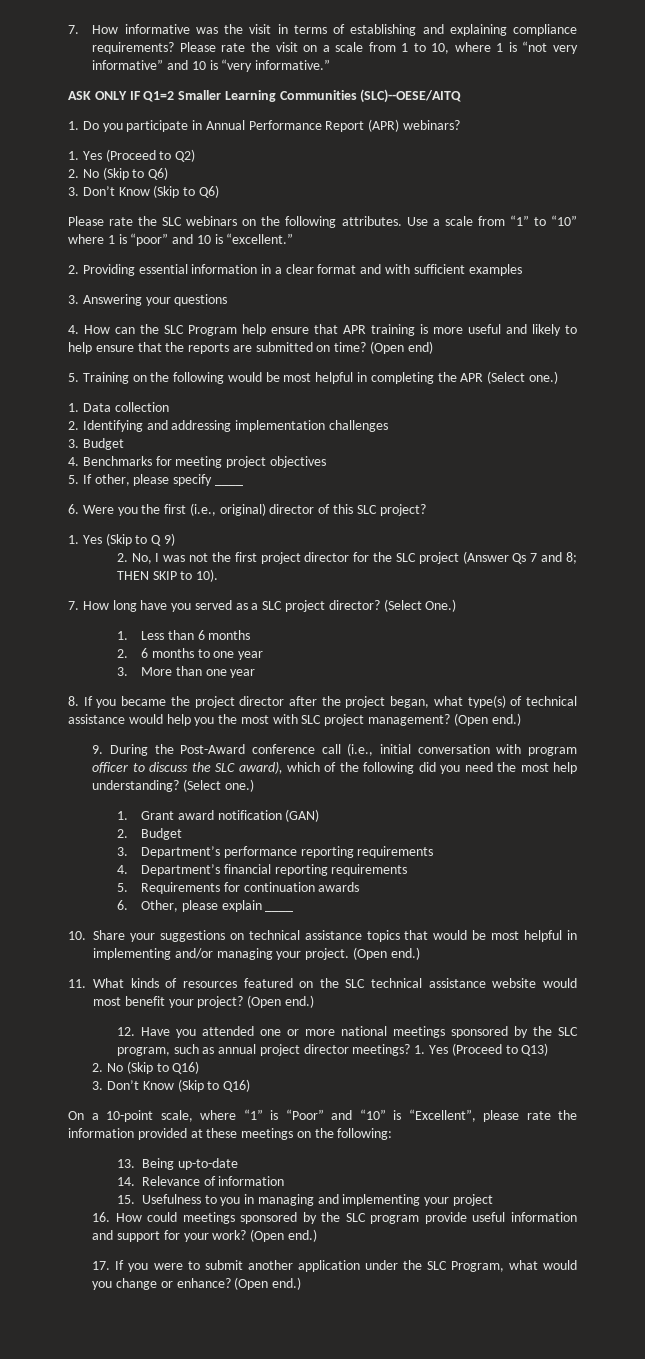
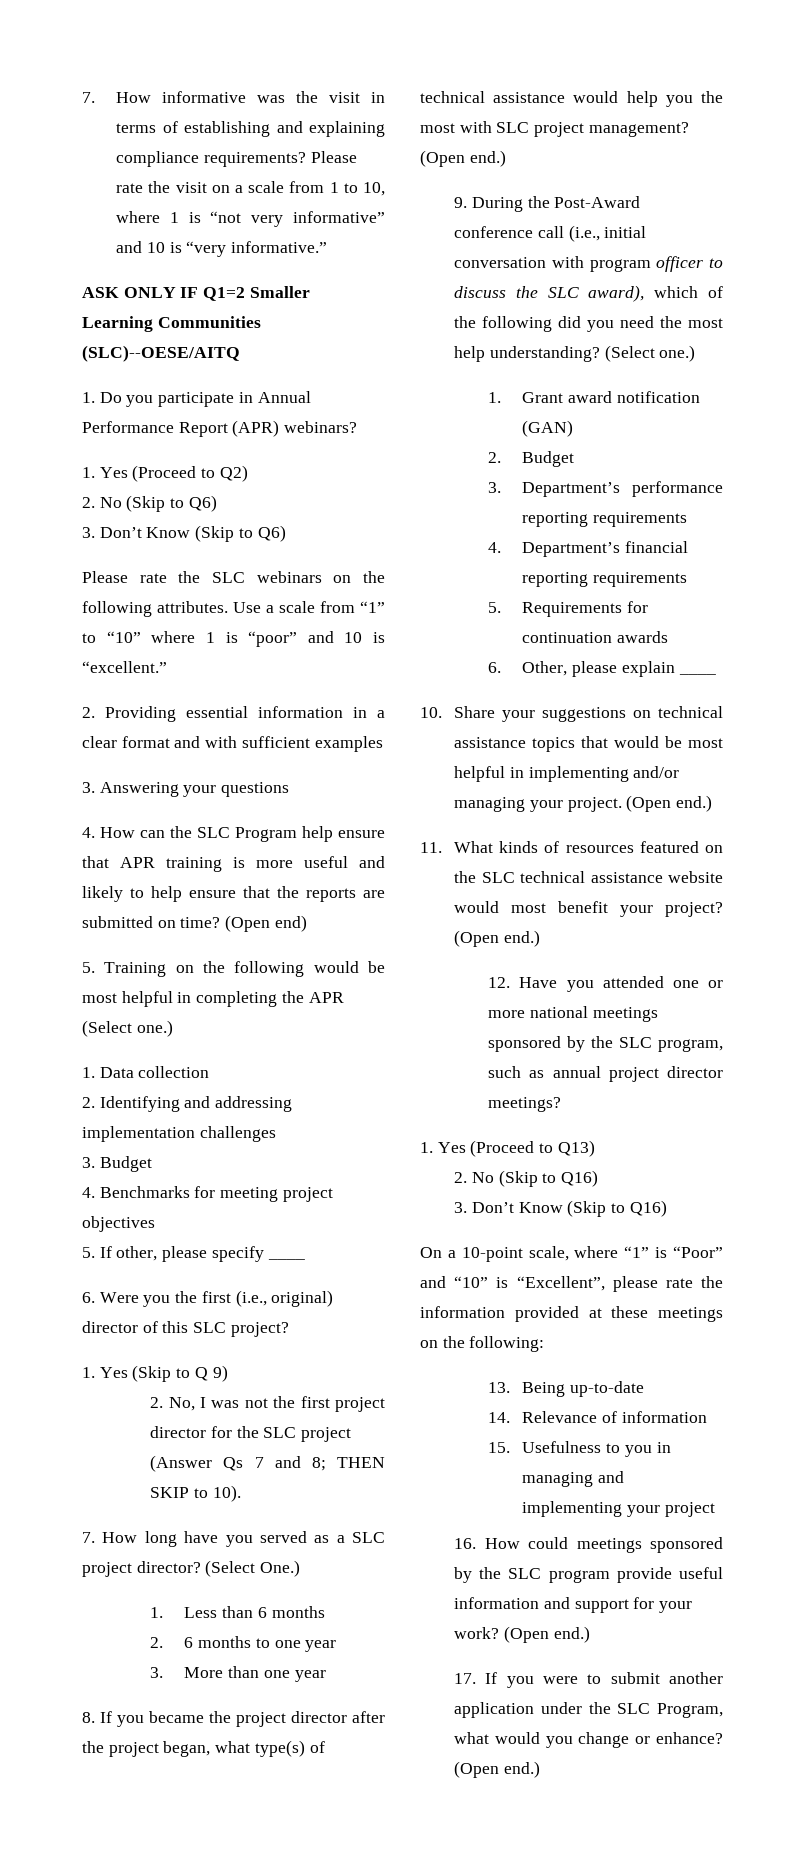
- 12. Have you attended one or more national meetings sponsored by the SLC program, such as annual project director meetings? 1. Yes (Proceed to Q13)
+ 12. Have you attended one or more national meetings sponsored by the SLC program, such as annual project director meetings?
+ 1. Yes (Proceed to Q13)

